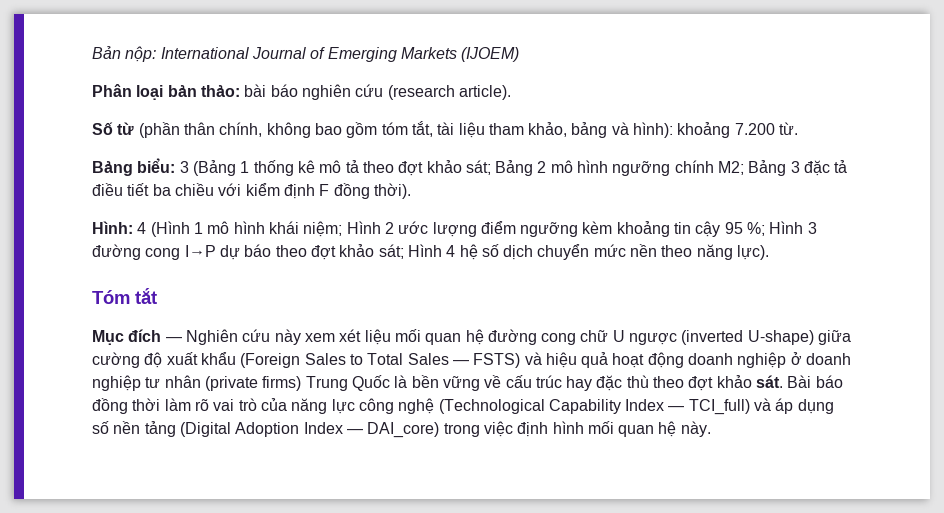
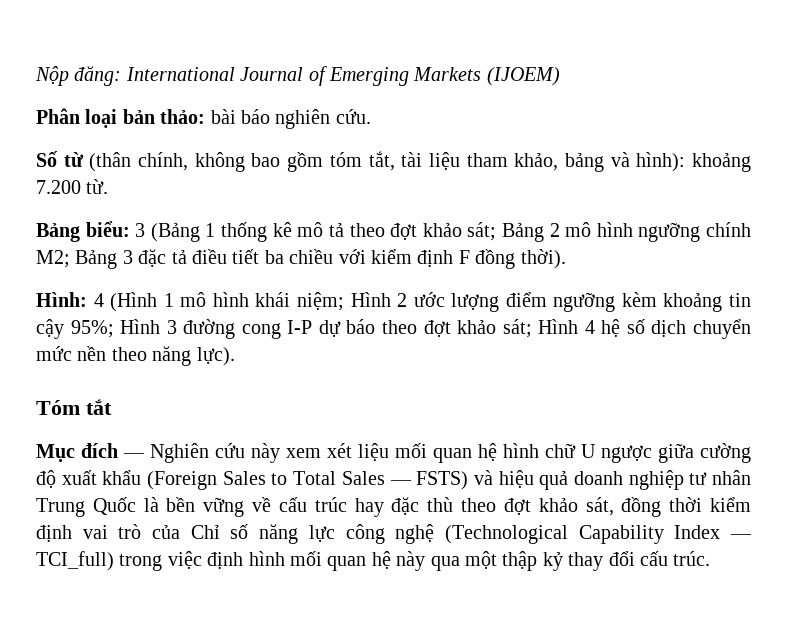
- Bản nộp: International Journal of Emerging Markets (IJOEM)
+ Nộp đăng: International Journal of Emerging Markets (IJOEM)
- Phân loại bản thảo: bài báo nghiên cứu (research article).
+ Phân loại bản thảo: bài báo nghiên cứu.
- Số từ (phần thân chính, không bao gồm tóm tắt, tài liệu tham khảo, bảng và hình): khoảng 7.200 từ.
+ Số từ (thân chính, không bao gồm tóm tắt, tài liệu tham khảo, bảng và hình): khoảng 7.200 từ.
- Hình: 4 (Hình 1 mô hình khái niệm; Hình 2 ước lượng điểm ngưỡng kèm khoảng tin cậy 95 %; Hình 3 đường cong I→P dự báo theo đợt khảo sát; Hình 4 hệ số dịch chuyển mức nền theo năng lực).
+ Hình: 4 (Hình 1 mô hình khái niệm; Hình 2 ước lượng điểm ngưỡng kèm khoảng tin cậy 95%; Hình 3 đường cong I-P dự báo theo đợt khảo sát; Hình 4 hệ số dịch chuyển mức nền theo năng lực).
- Mục đích — Nghiên cứu này xem xét liệu mối quan hệ đường cong chữ U ngược (inverted U-shape) giữa cường độ xuất khẩu (Foreign Sales to Total Sales — FSTS) và hiệu quả hoạt động doanh nghiệp ở doanh nghiệp tư nhân (private firms) Trung Quốc là bền vững về cấu trúc hay đặc thù theo đợt khảo sát. Bài báo đồng thời làm rõ vai trò của năng lực công nghệ (Technological Capability Index — TCI_full) và áp dụng số nền tảng (Digital Adoption Index — DAI_core) trong việc định hình mối quan hệ này.
+ Mục đích — Nghiên cứu này xem xét liệu mối quan hệ hình chữ U ngược giữa cường độ xuất khẩu (Foreign Sales to Total Sales — FSTS) và hiệu quả doanh nghiệp tư nhân Trung Quốc là bền vững về cấu trúc hay đặc thù theo đợt khảo sát, đồng thời kiểm định vai trò của Chỉ số năng lực công nghệ (Technological Capability Index — TCI_full) trong việc định hình mối quan hệ này qua một thập kỷ thay đổi cấu trúc.

